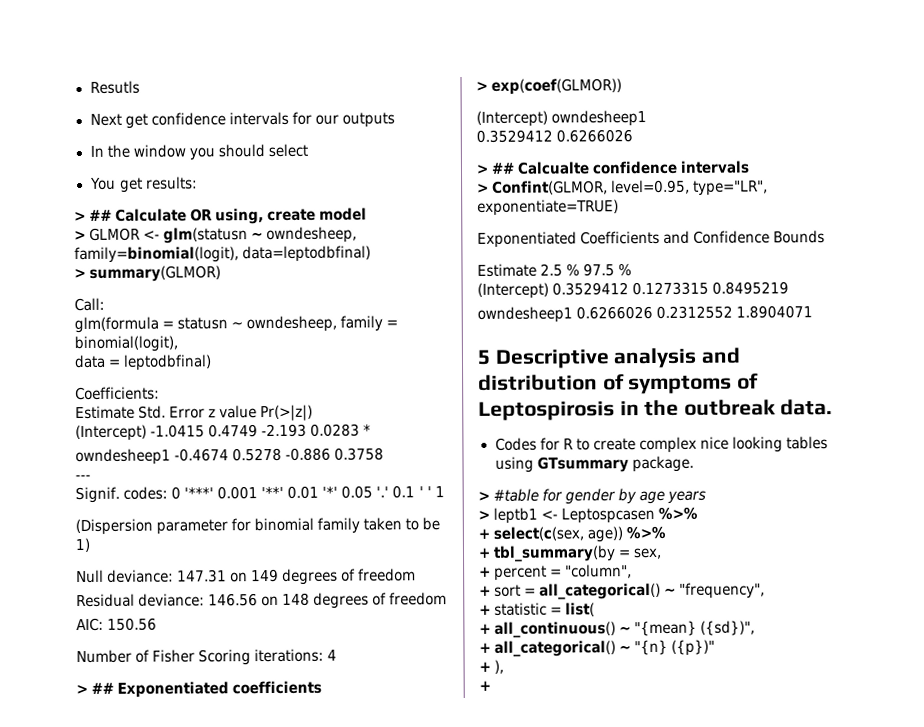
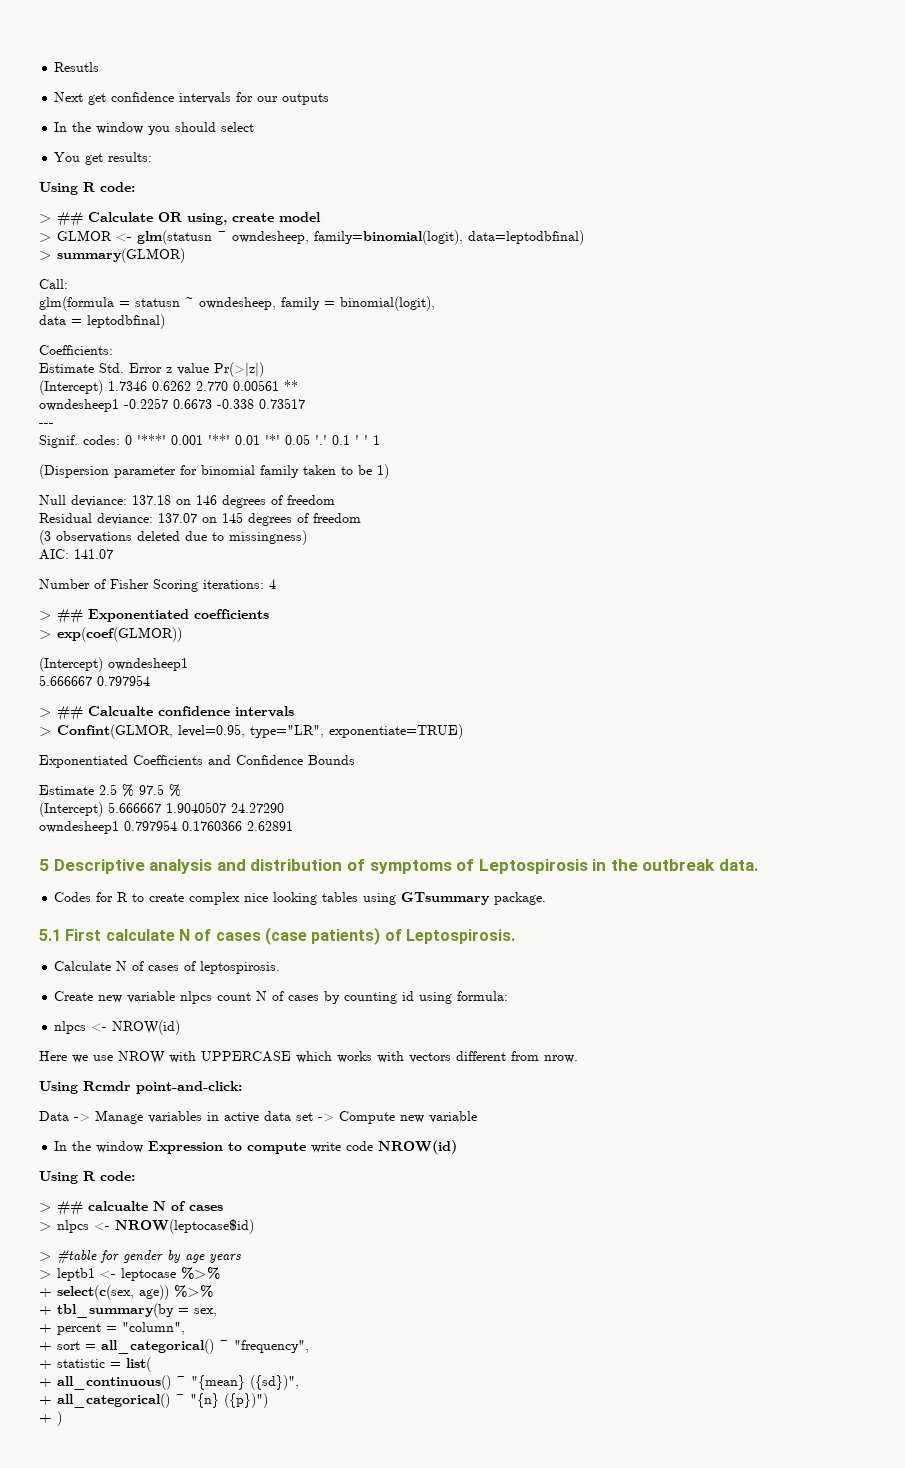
  You get results:
+ Using R code:
- (Intercept) -1.0415 0.4749 -2.193 0.0283 *
- owndesheep1 -0.4674 0.5278 -0.886 0.3758
+ (Intercept) 1.7346 0.6262 2.770 0.00561 **
+ owndesheep1 -0.2257 0.6673 -0.338 0.73517
- Null deviance: 147.31 on 149 degrees of freedom
+ Null deviance: 137.18 on 146 degrees of freedom
- Residual deviance: 146.56 on 148 degrees of freedom
+ Residual deviance: 137.07 on 145 degrees of freedom
+ (3 observations deleted due to missingness)
- AIC: 150.56
+ AIC: 141.07
- 0.3529412 0.6266026
+ 5.666667 0.797954
- (Intercept) 0.3529412 0.1273315 0.8495219
- owndesheep1 0.6266026 0.2312552 1.8904071
+ (Intercept) 5.666667 1.9040507 24.27290
+ owndesheep1 0.797954 0.1760366 2.62891
+ 5.1 First calculate N of cases (case patients) of Leptospirosis.
+ Calculate N of cases of leptospirosis.
+ Create new variable nlpcs count N of cases by counting id using formula:
+ nlpcs <- NROW(id)
+ Here we use NROW with UPPERCASE which works with vectors different from nrow.
+ Using Rcmdr point-and-click:
+ Data -> Manage variables in active data set -> Compute new variable
+ In the window Expression to compute write code NROW(id)
+ Using R code:
+ > ## calcualte N of cases
+ > nlpcs <- NROW(leptocase$id)
- > leptb1 <- Leptospcasen %>%
+ > leptb1 <- leptocase %>%
- + all_categorical() ~ "{n} ({p})"
- + ),
- +
+ + all_categorical() ~ "{n} ({p})")
+ + )

